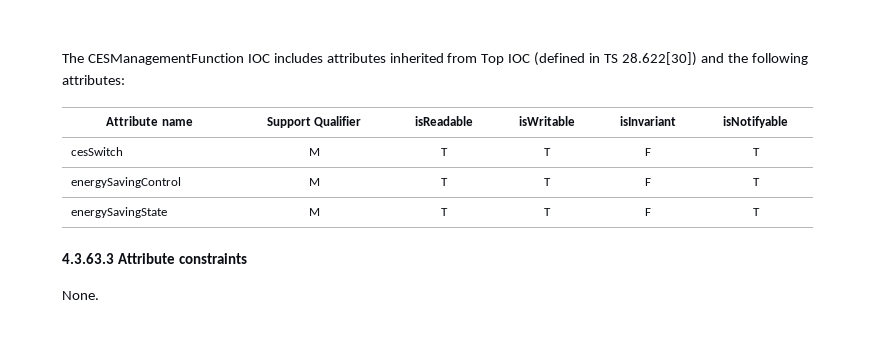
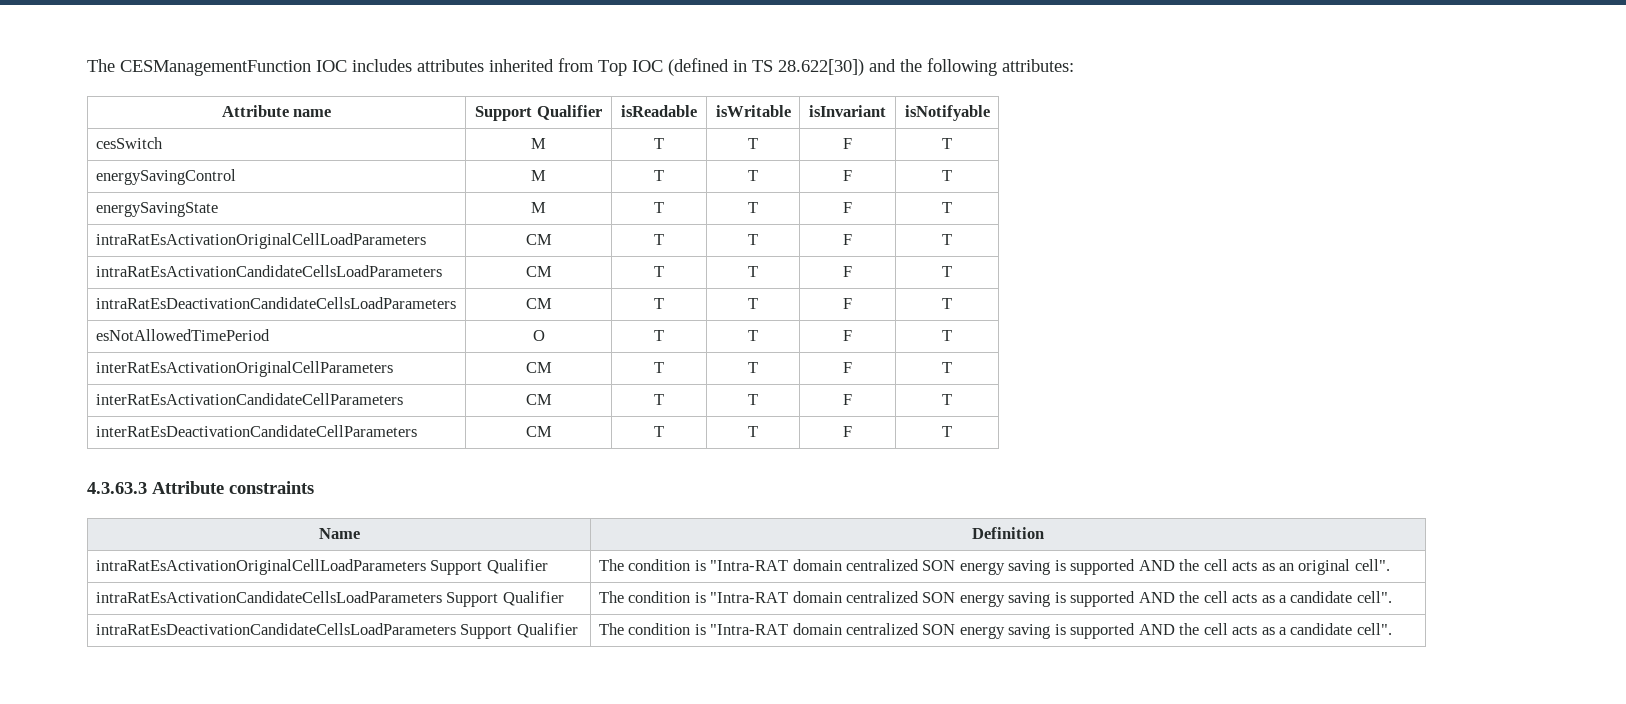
+ intraRatEsActivationOriginalCellLoadParameters | CM | T | T | F | T
+ intraRatEsActivationCandidateCellsLoadParameters | CM | T | T | F | T
+ intraRatEsDeactivationCandidateCellsLoadParameters | CM | T | T | F | T
+ esNotAllowedTimePeriod | O | T | T | F | T
+ interRatEsActivationOriginalCellParameters | CM | T | T | F | T
+ interRatEsActivationCandidateCellParameters | CM | T | T | F | T
+ interRatEsDeactivationCandidateCellParameters | CM | T | T | F | T
  4.3.63.3 Attribute constraints
- None.
+ Name | Definition
+ intraRatEsActivationOriginalCellLoadParameters Support Qualifier | The condition is "Intra-RAT domain centralized SON energy saving is supported AND the cell acts as an original cell".
+ intraRatEsActivationCandidateCellsLoadParameters Support Qualifier | The condition is "Intra-RAT domain centralized SON energy saving is supported AND the cell acts as a candidate cell".
+ intraRatEsDeactivationCandidateCellsLoadParameters Support Qualifier | The condition is "Intra-RAT domain centralized SON energy saving is supported AND the cell acts as a candidate cell".

